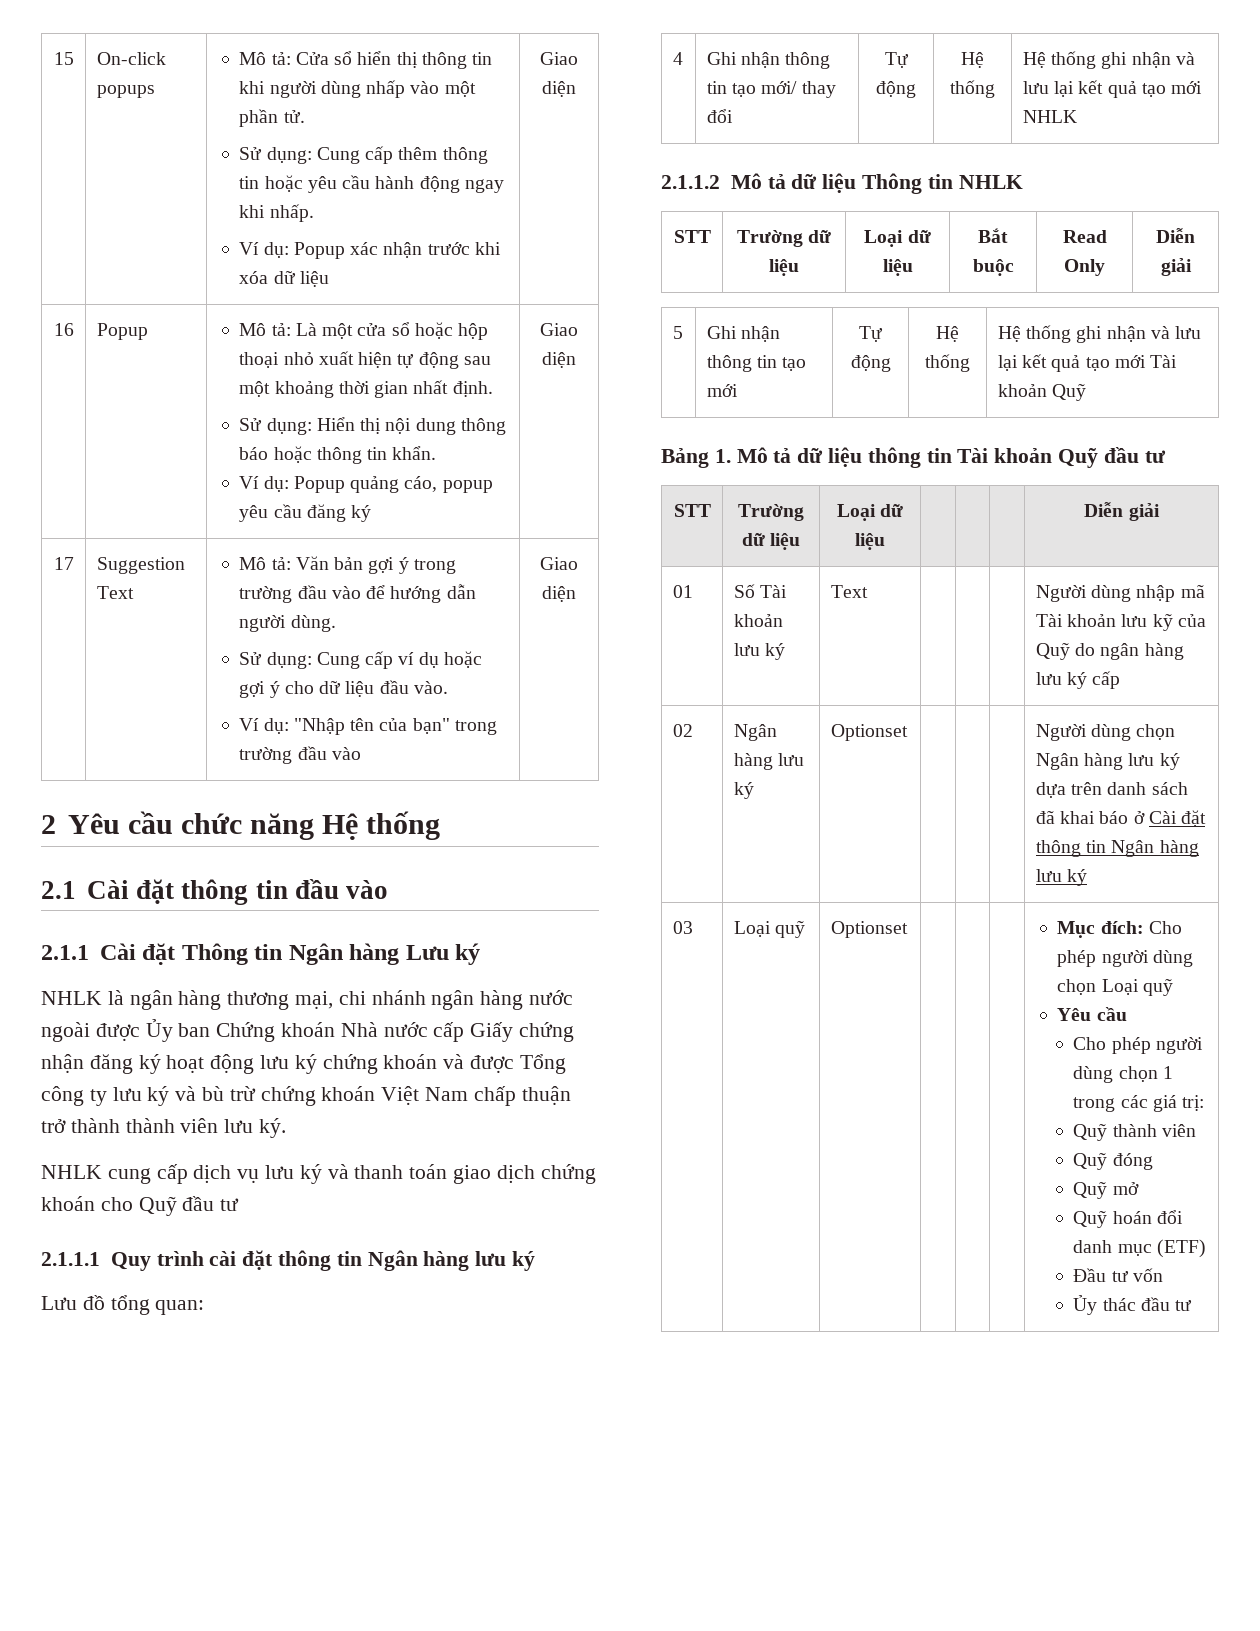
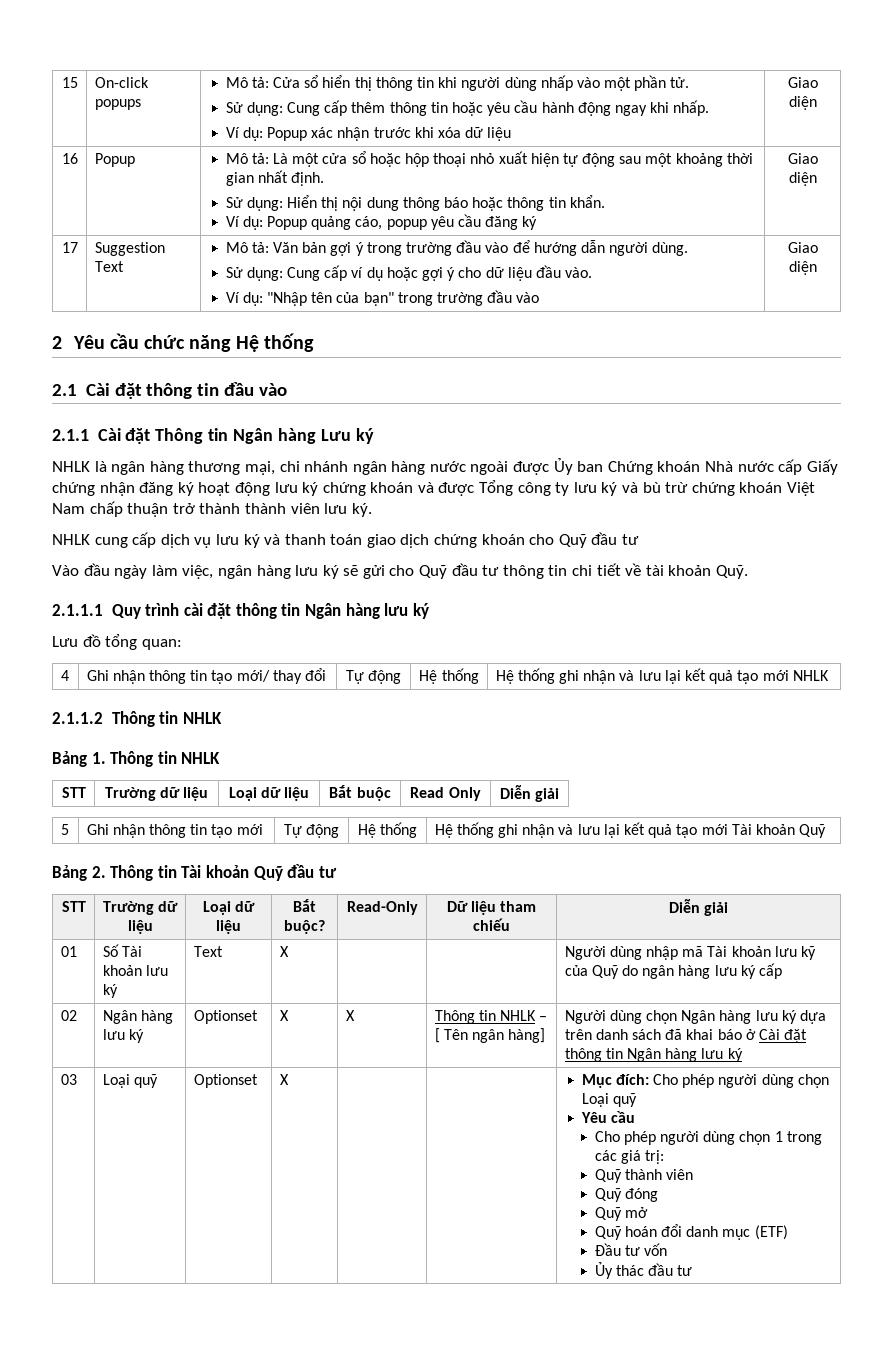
+ Vào đầu ngày làm việc, ngân hàng lưu ký sẽ gửi cho Quỹ đầu tư thông tin chi tiết về tài khoản Quỹ.
- 2.1.1.2 Mô tả dữ liệu Thông tin NHLK
+ 2.1.1.2 Thông tin NHLK
+ Bảng 1. Thông tin NHLK
- Bảng 1. Mô tả dữ liệu thông tin Tài khoản Quỹ đầu tư
+ Bảng 2. Thông tin Tài khoản Quỹ đầu tư
- STT | Trường dữ liệu | Loại dữ liệu | | | | Diễn giải
+ STT | Trường dữ liệu | Loại dữ liệu | Bắt buộc? | Read-Only | Dữ liệu tham chiếu | Diễn giải
- 01 | Số Tài khoản lưu ký | Text | | | | Người dùng nhập mã Tài khoản lưu kỹ của Quỹ do ngân hàng lưu ký cấp
+ 01 | Số Tài khoản lưu ký | Text | X | | | Người dùng nhập mã Tài khoản lưu kỹ của Quỹ do ngân hàng lưu ký cấp
- 02 | Ngân hàng lưu ký | Optionset | | | | Người dùng chọn Ngân hàng lưu ký dựa trên danh sách đã khai báo ở Cài đặt thông tin Ngân hàng lưu ký
+ 02 | Ngân hàng lưu ký | Optionset | X | X | Thông tin NHLK – [ Tên ngân hàng] | Người dùng chọn Ngân hàng lưu ký dựa trên danh sách đã khai báo ở Cài đặt thông tin Ngân hàng lưu ký
- Loại quỹ | Optionset
+ Loại quỹ | Optionset | X

